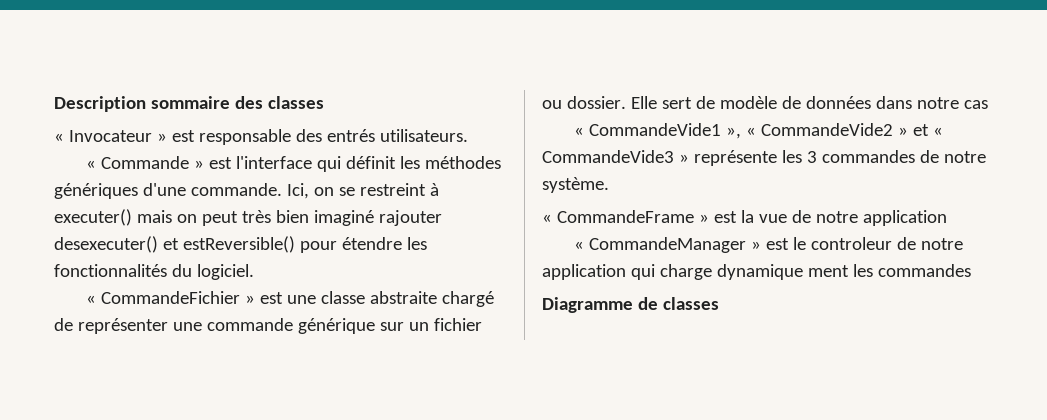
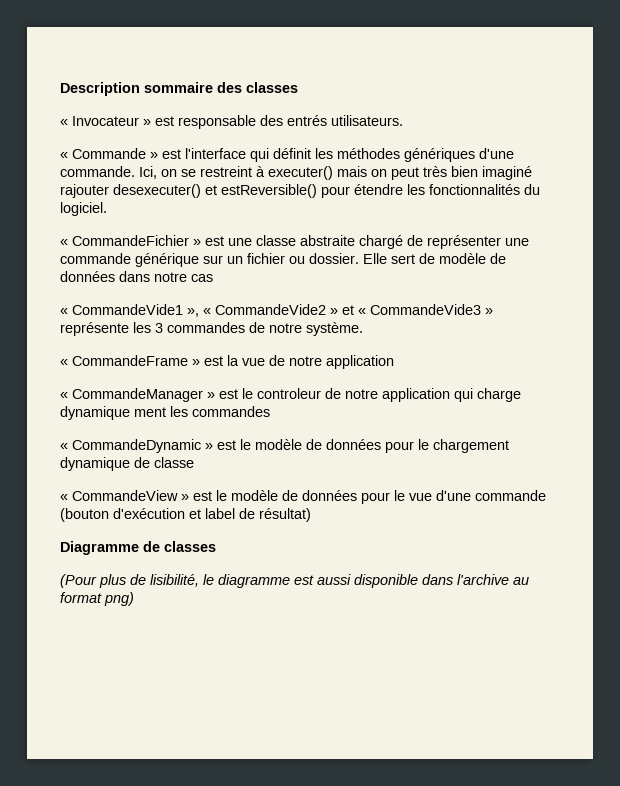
+ « CommandeDynamic » est le modèle de données pour le chargement dynamique de classe
+ « CommandeView » est le modèle de données pour le vue d'une commande (bouton d'exécution et label de résultat)
  Diagramme de classes
+ (Pour plus de lisibilité, le diagramme est aussi disponible dans l'archive au format png)

